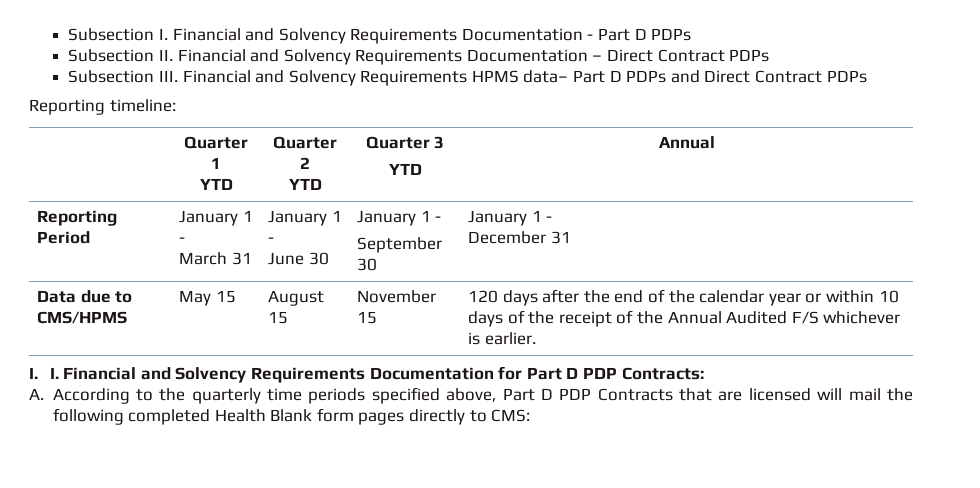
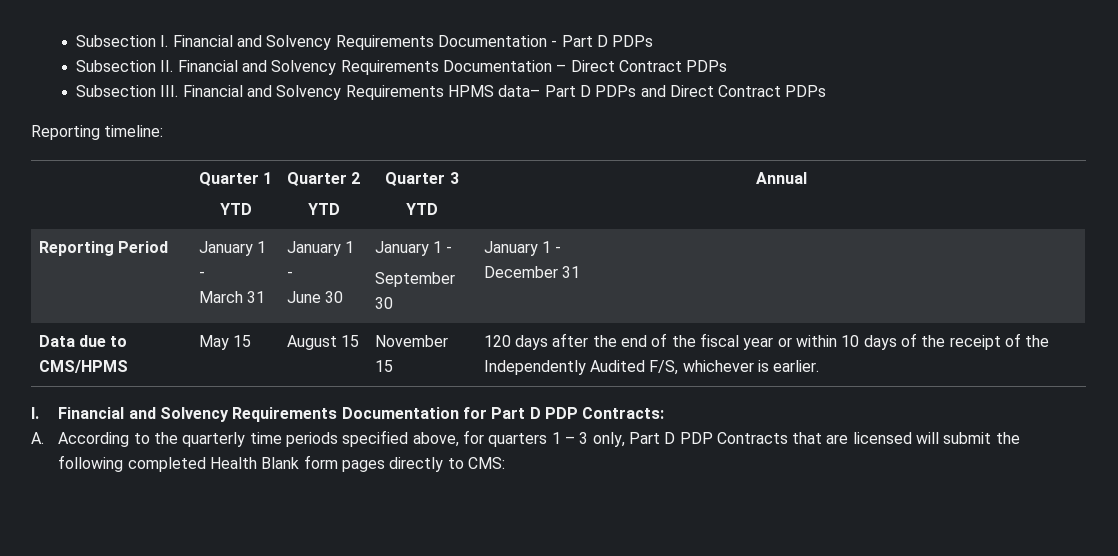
- Data due to CMS/HPMS | May 15 | August 15 | November 15 | 120 days after the end of the calendar year or within 10 days of the receipt of the Annual Audited F/S whichever is earlier.
+ Data due to CMS/HPMS | May 15 | August 15 | November 15 | 120 days after the end of the fiscal year or within 10 days of the receipt of the Independently Audited F/S, whichever is earlier.
- I. I. Financial and Solvency Requirements Documentation for Part D PDP Contracts:
+ I. Financial and Solvency Requirements Documentation for Part D PDP Contracts:
- A. According to the quarterly time periods specified above, Part D PDP Contracts that are licensed will mail the following completed Health Blank form pages directly to CMS:
+ A. According to the quarterly time periods specified above, for quarters 1 – 3 only, Part D PDP Contracts that are licensed will submit the following completed Health Blank form pages directly to CMS:

